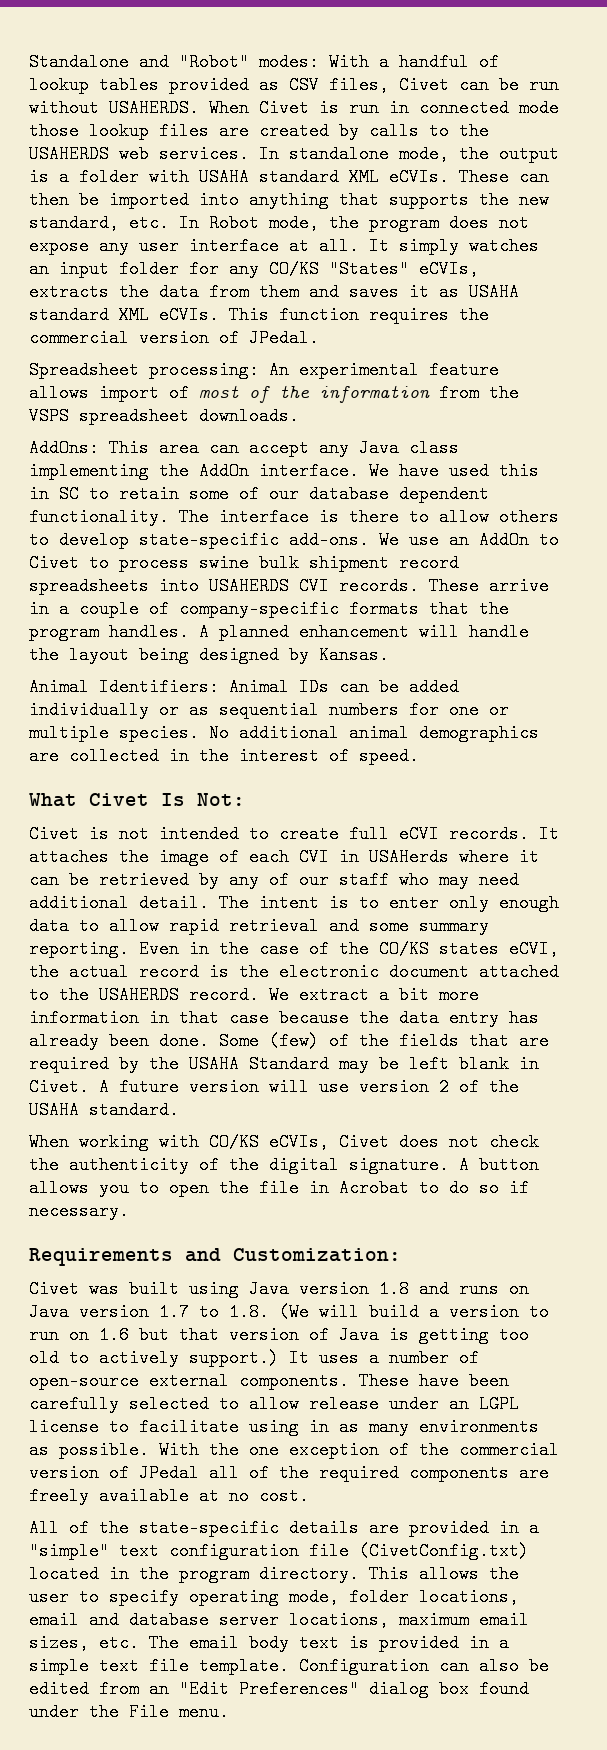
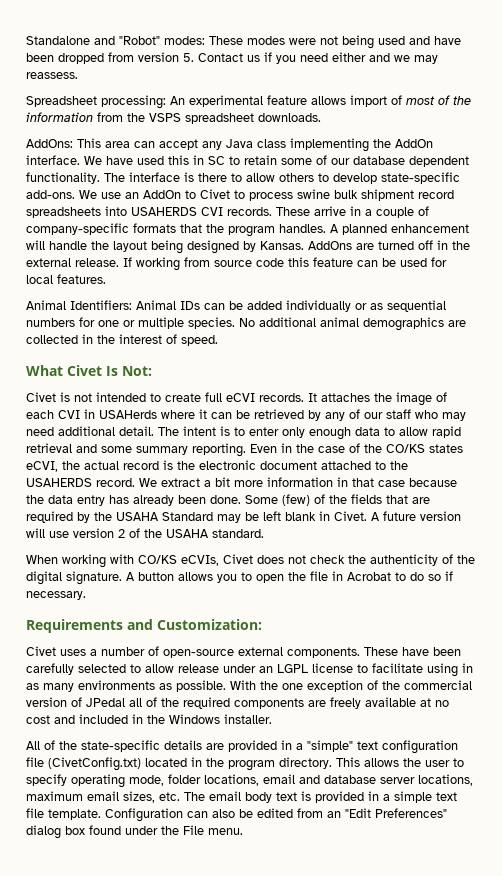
- Standalone and "Robot" modes: With a handful of lookup tables provided as CSV files, Civet can be run without USAHERDS. When Civet is run in connected mode those lookup files are created by calls to the USAHERDS web services. In standalone mode, the output is a folder with USAHA standard XML eCVIs. These can then be imported into anything that supports the new standard, etc. In Robot mode, the program does not expose any user interface at all. It simply watches an input folder for any CO/KS "States" eCVIs, extracts the data from them and saves it as USAHA standard XML eCVIs. This function requires the commercial version of JPedal.
+ Standalone and "Robot" modes: These modes were not being used and have been dropped from version 5. Contact us if you need either and we may reassess.
+ AddOns are turned off in the external release. If working from source code this feature can be used for local features.
- Civet was built using Java version 1.8 and runs on Java version 1.7 to 1.8. (We will build a version to run on 1.6 but that version of Java is getting too old to actively support.) It uses a number of open-source external components.
+ Civet uses a number of open-source external components.
- With the one exception of the commercial version of JPedal all of the required components are freely available at no cost.
+ With the one exception of the commercial version of JPedal all of the required components are freely available at no cost and included in the Windows installer.

